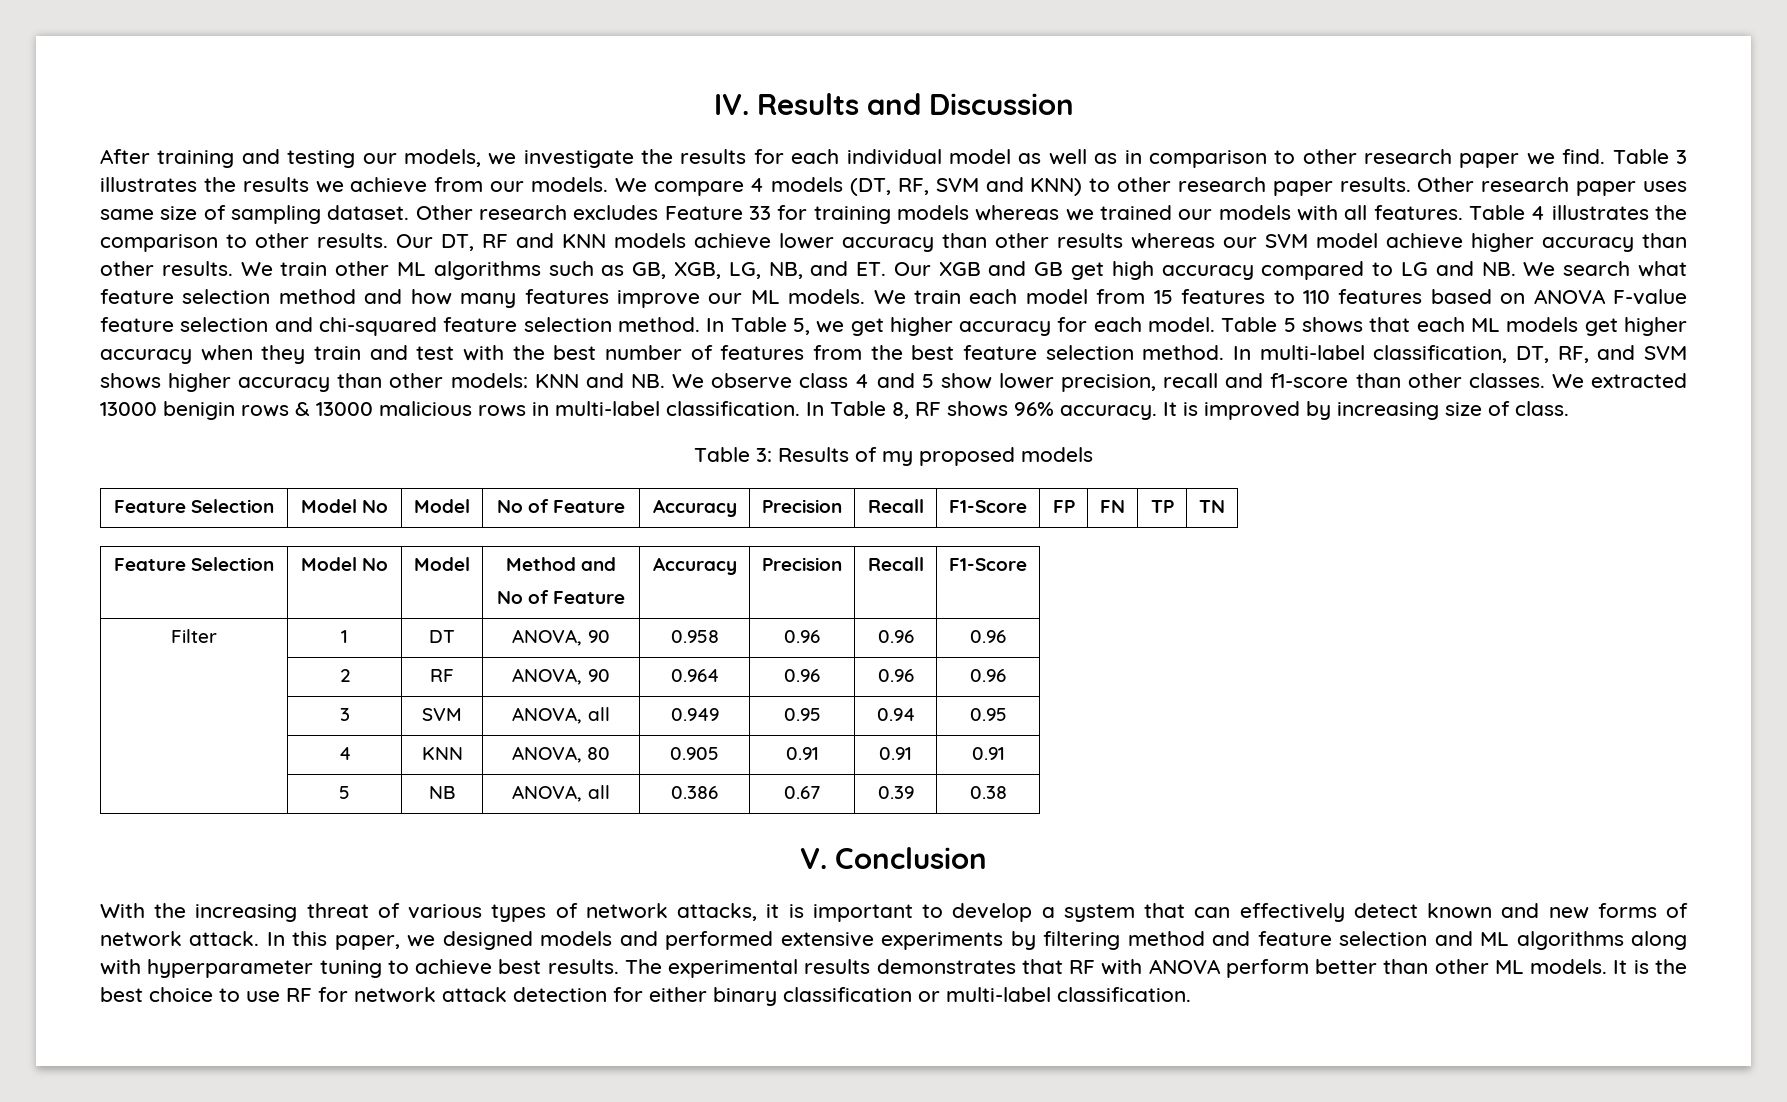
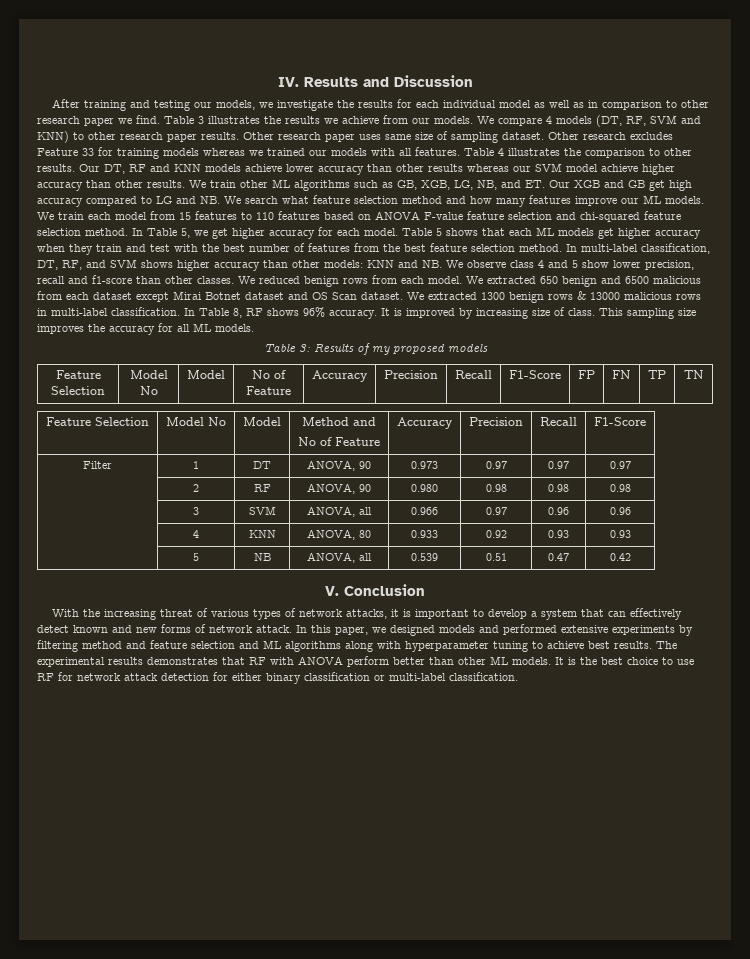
- We extracted 13000 benigin rows & 13000 malicious rows in multi-label classification.
+ We reduced benign rows from each model. We extracted 650 benign and 6500 malicious from each dataset except Mirai Botnet dataset and OS Scan dataset. We extracted 1300 benign rows & 13000 malicious rows in multi-label classification.
+ This sampling size improves the accuracy for all ML models.
- Filter | 1 | DT | ANOVA, 90 | 0.958 | 0.96 | 0.96 | 0.96
+ Filter | 1 | DT | ANOVA, 90 | 0.973 | 0.97 | 0.97 | 0.97
- | 2 | RF | ANOVA, 90 | 0.964 | 0.96 | 0.96 | 0.96
+ | 2 | RF | ANOVA, 90 | 0.980 | 0.98 | 0.98 | 0.98
- | 3 | SVM | ANOVA, all | 0.949 | 0.95 | 0.94 | 0.95
+ | 3 | SVM | ANOVA, all | 0.966 | 0.97 | 0.96 | 0.96
- | 4 | KNN | ANOVA, 80 | 0.905 | 0.91 | 0.91 | 0.91
+ | 4 | KNN | ANOVA, 80 | 0.933 | 0.92 | 0.93 | 0.93
- | 5 | NB | ANOVA, all | 0.386 | 0.67 | 0.39 | 0.38
+ | 5 | NB | ANOVA, all | 0.539 | 0.51 | 0.47 | 0.42

